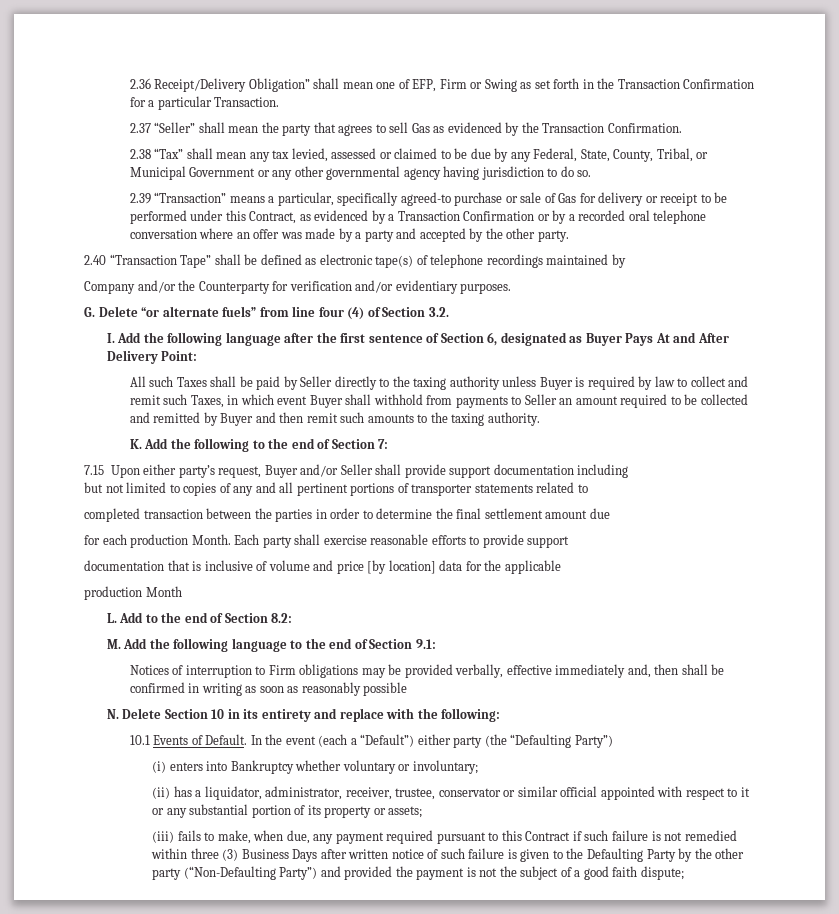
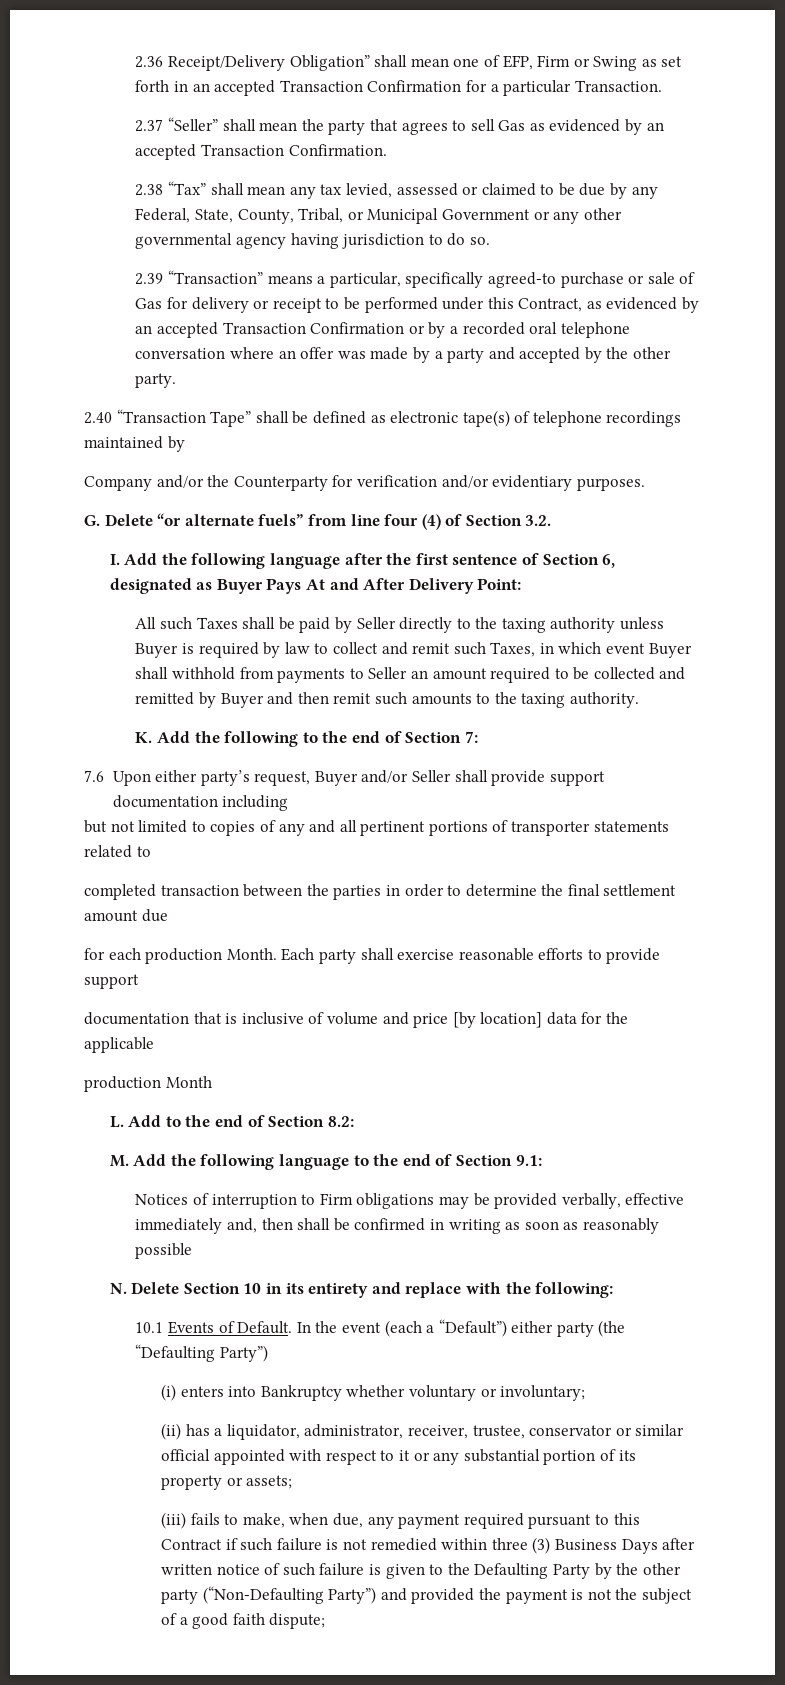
- 2.36 Receipt/Delivery Obligation” shall mean one of EFP, Firm or Swing as set forth in the Transaction Confirmation for a particular Transaction.
+ 2.36 Receipt/Delivery Obligation” shall mean one of EFP, Firm or Swing as set forth in an accepted Transaction Confirmation for a particular Transaction.
- 2.37 “Seller” shall mean the party that agrees to sell Gas as evidenced by the Transaction Confirmation.
+ 2.37 “Seller” shall mean the party that agrees to sell Gas as evidenced by an accepted Transaction Confirmation.
- 2.39 “Transaction” means a particular, specifically agreed-to purchase or sale of Gas for delivery or receipt to be performed under this Contract, as evidenced by a Transaction Confirmation or by a recorded oral telephone conversation where an offer was made by a party and accepted by the other party.
+ 2.39 “Transaction” means a particular, specifically agreed-to purchase or sale of Gas for delivery or receipt to be performed under this Contract, as evidenced by an accepted Transaction Confirmation or by a recorded oral telephone conversation where an offer was made by a party and accepted by the other party.
- 7.15 Upon either party’s request, Buyer and/or Seller shall provide support documentation including
+ 7.6 Upon either party’s request, Buyer and/or Seller shall provide support documentation including

